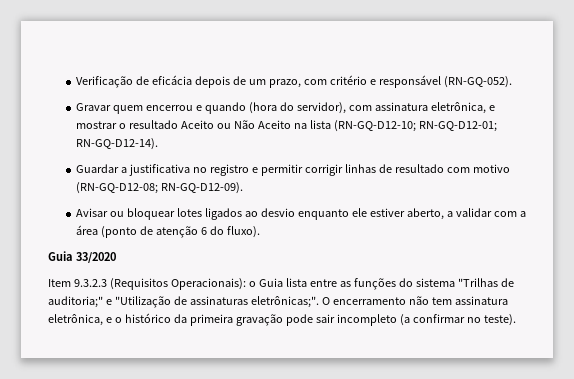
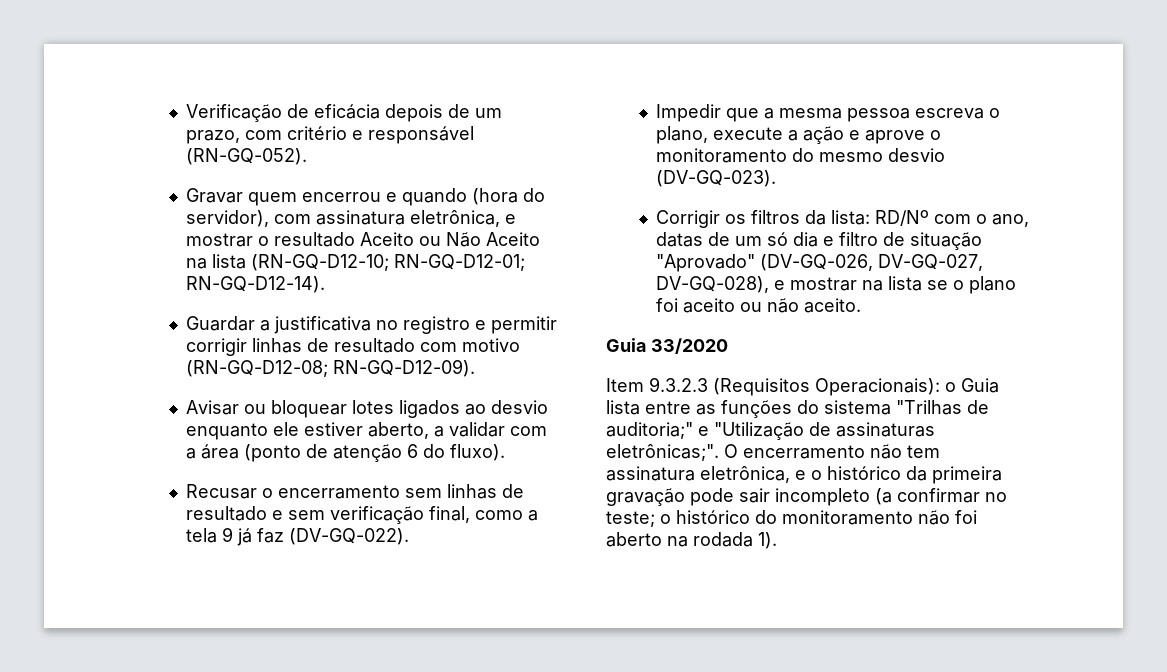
+ Recusar o encerramento sem linhas de resultado e sem verificação final, como a tela 9 já faz (DV-GQ-022).
+ Impedir que a mesma pessoa escreva o plano, execute a ação e aprove o monitoramento do mesmo desvio (DV-GQ-023).
+ Corrigir os filtros da lista: RD/Nº com o ano, datas de um só dia e filtro de situação "Aprovado" (DV-GQ-026, DV-GQ-027, DV-GQ-028), e mostrar na lista se o plano foi aceito ou não aceito.
- O encerramento não tem assinatura eletrônica, e o histórico da primeira gravação pode sair incompleto (a confirmar no teste).
+ O encerramento não tem assinatura eletrônica, e o histórico da primeira gravação pode sair incompleto (a confirmar no teste; o histórico do monitoramento não foi aberto na rodada 1).

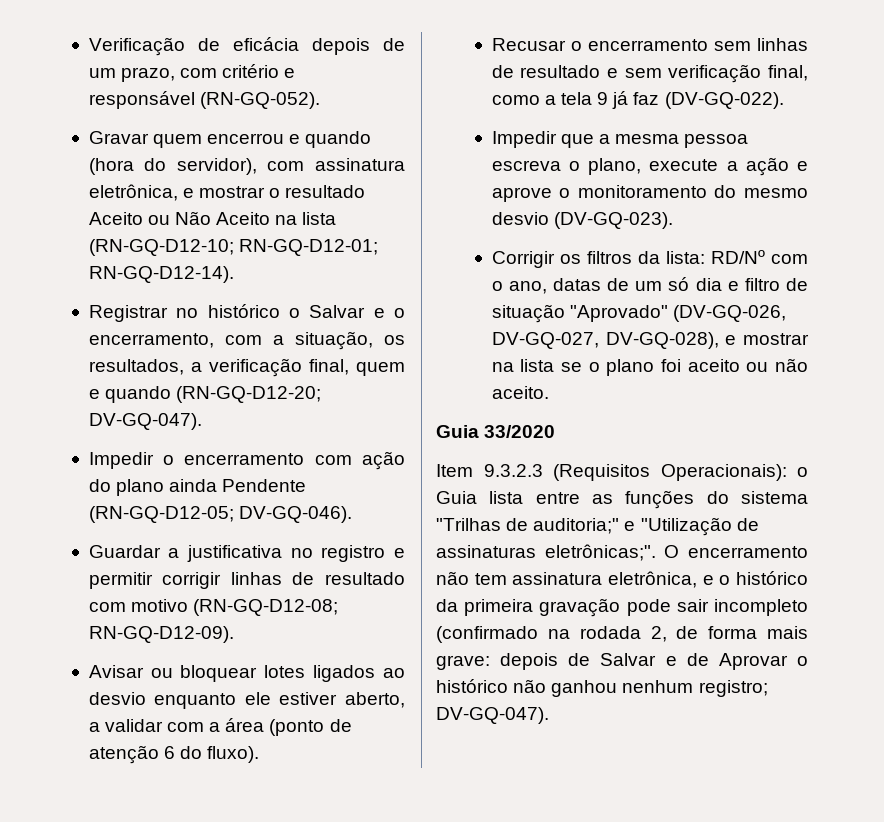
+ Registrar no histórico o Salvar e o encerramento, com a situação, os resultados, a verificação final, quem e quando (RN-GQ-D12-20; DV-GQ-047).
+ Impedir o encerramento com ação do plano ainda Pendente (RN-GQ-D12-05; DV-GQ-046).
- O encerramento não tem assinatura eletrônica, e o histórico da primeira gravação pode sair incompleto (a confirmar no teste; o histórico do monitoramento não foi aberto na rodada 1).
+ O encerramento não tem assinatura eletrônica, e o histórico da primeira gravação pode sair incompleto (confirmado na rodada 2, de forma mais grave: depois de Salvar e de Aprovar o histórico não ganhou nenhum registro; DV-GQ-047).

